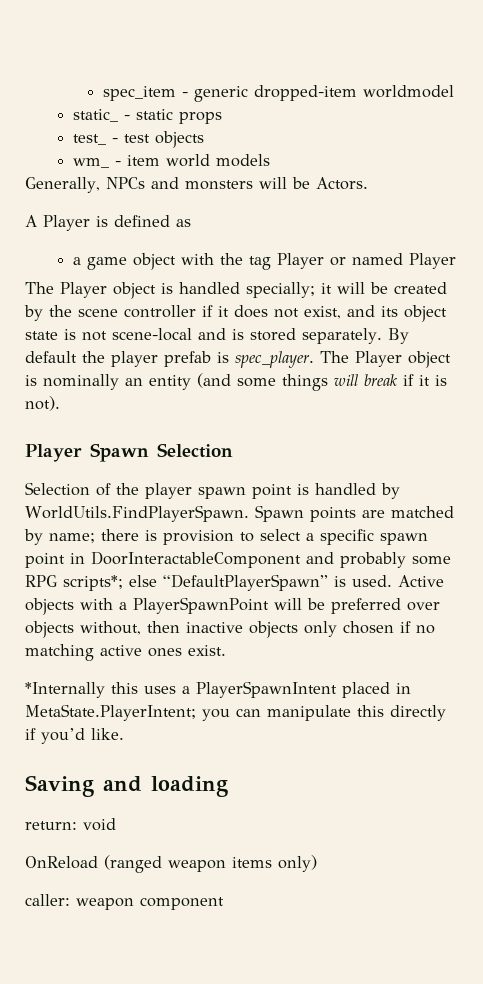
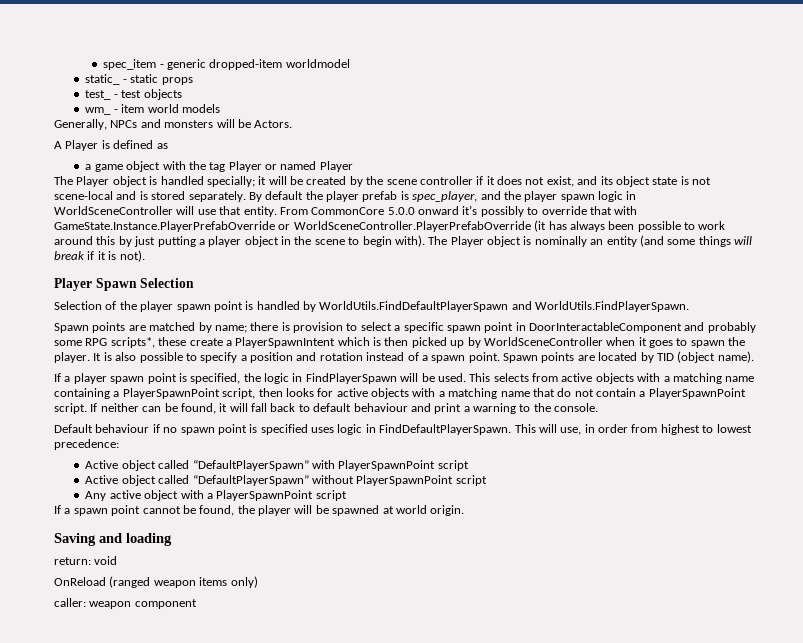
- By default the player prefab is spec_player.
+ By default the player prefab is spec_player, and the player spawn logic in WorldSceneController will use that entity. From CommonCore 5.0.0 onward it’s possibly to override that with GameState.Instance.PlayerPrefabOverride or WorldSceneController.PlayerPrefabOverride (it has always been possible to work around this by just putting a player object in the scene to begin with).
- Selection of the player spawn point is handled by WorldUtils.FindPlayerSpawn. Spawn points are matched by name; there is provision to select a specific spawn point in DoorInteractableComponent and probably some RPG scripts*; else “DefaultPlayerSpawn” is used. Active objects with a PlayerSpawnPoint will be preferred over objects without, then inactive objects only chosen if no matching active ones exist.
- *Internally this uses a PlayerSpawnIntent placed in MetaState.PlayerIntent; you can manipulate this directly if you’d like.
+ Selection of the player spawn point is handled by WorldUtils.FindDefaultPlayerSpawn and WorldUtils.FindPlayerSpawn.
+ Spawn points are matched by name; there is provision to select a specific spawn point in DoorInteractableComponent and probably some RPG scripts*, these create a PlayerSpawnIntent which is then picked up by WorldSceneController when it goes to spawn the player. It is also possible to specify a position and rotation instead of a spawn point. Spawn points are located by TID (object name).
+ If a player spawn point is specified, the logic in FindPlayerSpawn will be used. This selects from active objects with a matching name containing a PlayerSpawnPoint script, then looks for active objects with a matching name that do not contain a PlayerSpawnPoint script. If neither can be found, it will fall back to default behaviour and print a warning to the console.
+ Default behaviour if no spawn point is specified uses logic in FindDefaultPlayerSpawn. This will use, in order from highest to lowest precedence:
+ Active object called “DefaultPlayerSpawn” with PlayerSpawnPoint script
+ Active object called “DefaultPlayerSpawn” without PlayerSpawnPoint script
+ Any active object with a PlayerSpawnPoint script
+ If a spawn point cannot be found, the player will be spawned at world origin.

